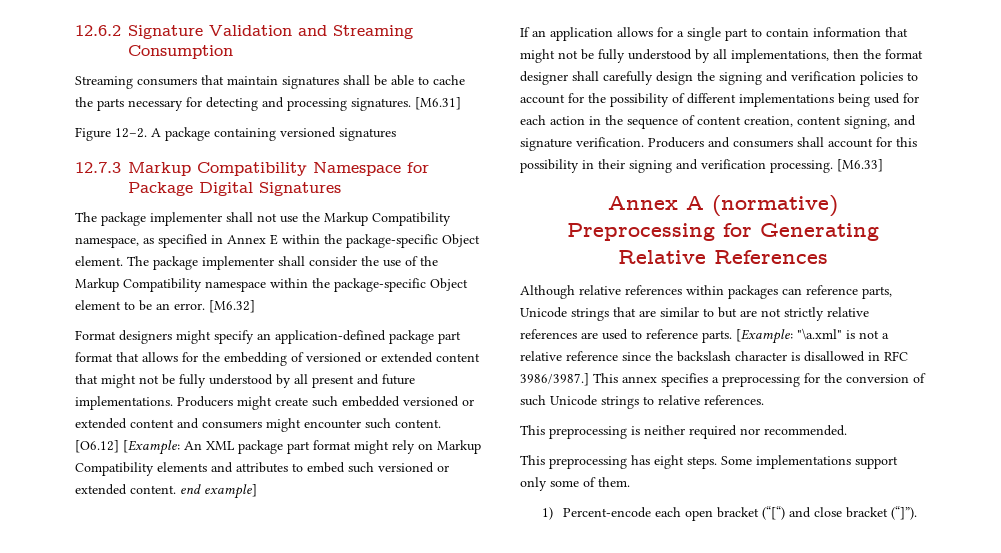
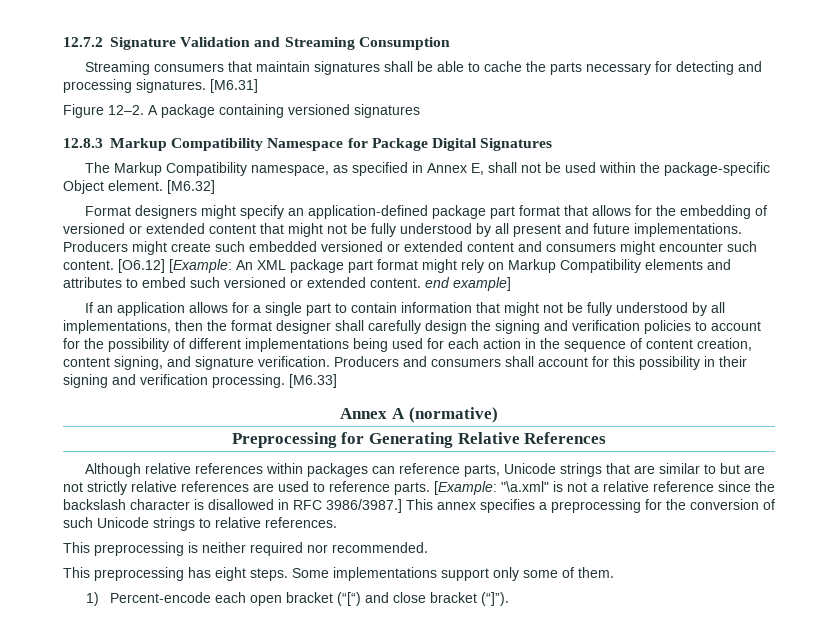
- 12.6.2 Signature Validation and Streaming Consumption
+ 12.7.2 Signature Validation and Streaming Consumption
- 12.7.3 Markup Compatibility Namespace for Package Digital Signatures
+ 12.8.3 Markup Compatibility Namespace for Package Digital Signatures
- The package implementer shall not use the Markup Compatibility namespace, as specified in Annex E within the package-specific Object element.
+ The Markup Compatibility namespace, as specified in Annex E, shall not be used within the package-specific Object element.
- The package implementer shall consider the use of the Markup Compatibility namespace within the package-specific Object element to be an error.

